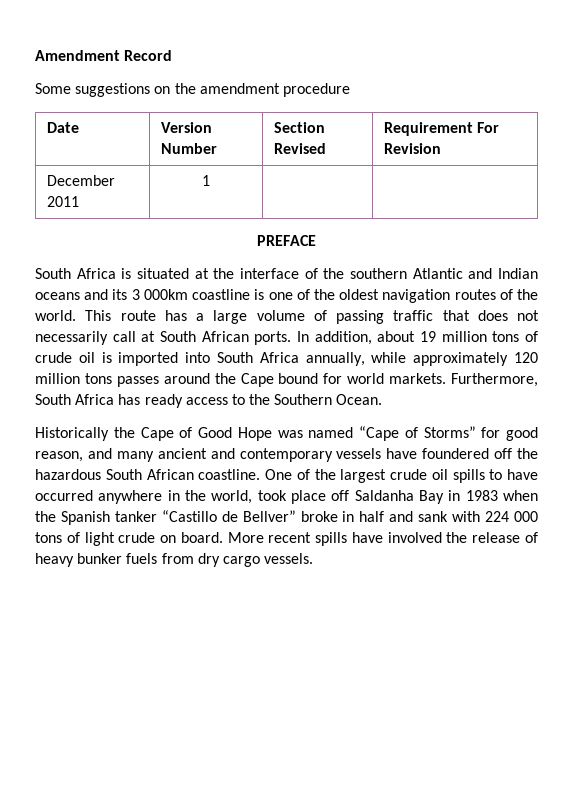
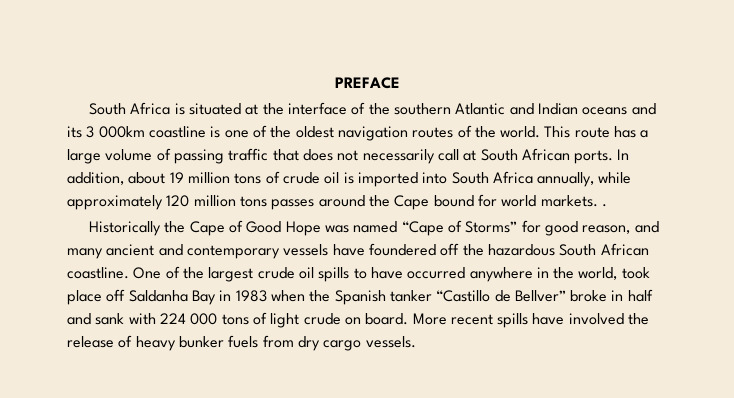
- Amendment Record
- Some suggestions on the amendment procedure
- Date | Version Number | Section Revised | Requirement For Revision
- December 2011 | 1 | |
- In addition, about 19 million tons of crude oil is imported into South Africa annually, while approximately 120 million tons passes around the Cape bound for world markets. Furthermore, South Africa has ready access to the Southern Ocean.
+ In addition, about 19 million tons of crude oil is imported into South Africa annually, while approximately 120 million tons passes around the Cape bound for world markets. .

